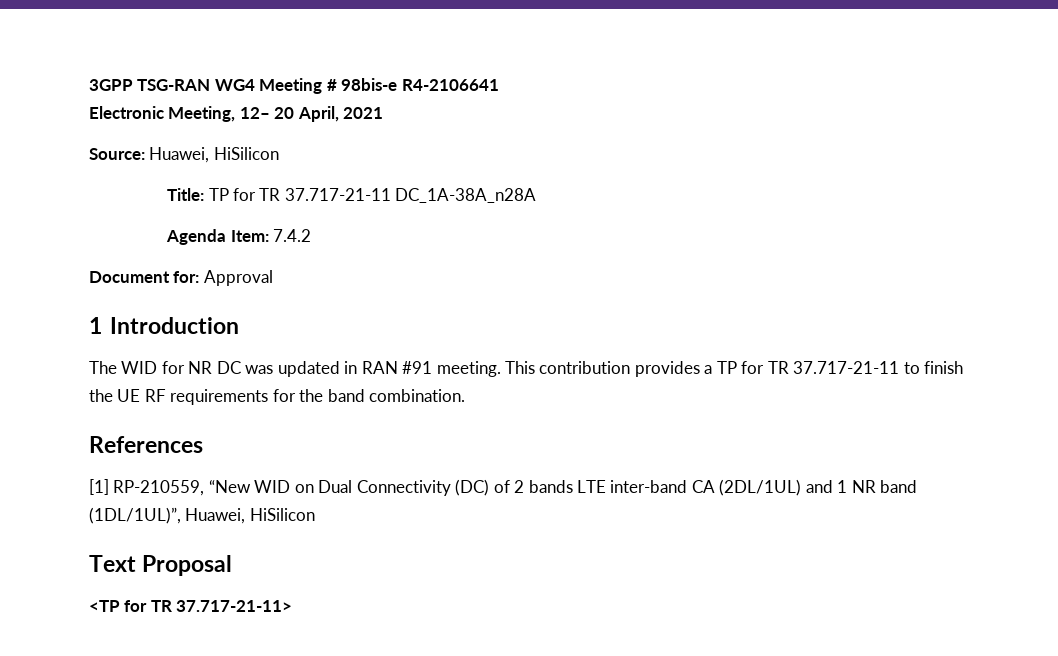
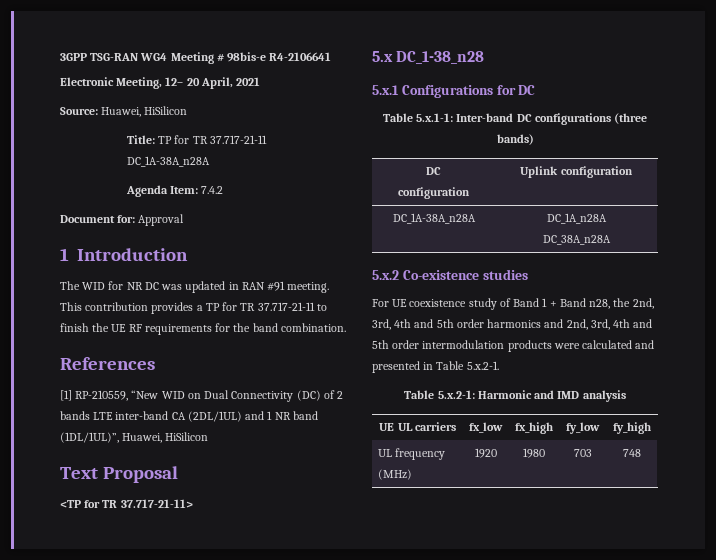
+ 5.x DC_1-38_n28
+ 5.x.1 Configurations for DC
+ Table 5.x.1-1: Inter-band DC configurations (three bands)
+ DC
+ configuration | Uplink configuration
+ DC_1A-38A_n28A | DC_1A_n28A
+ DC_38A_n28A
+ 5.x.2 Co-existence studies
+ For UE coexistence study of Band 1 + Band n28, the 2nd, 3rd, 4th and 5th order harmonics and 2nd, 3rd, 4th and 5th order intermodulation products were calculated and presented in Table 5.x.2-1.
+ Table 5.x.2-1: Harmonic and IMD analysis
+ UE UL carriers | fx_low | fx_high | fy_low | fy_high
+ UL frequency (MHz) | 1920 | 1980 | 703 | 748

